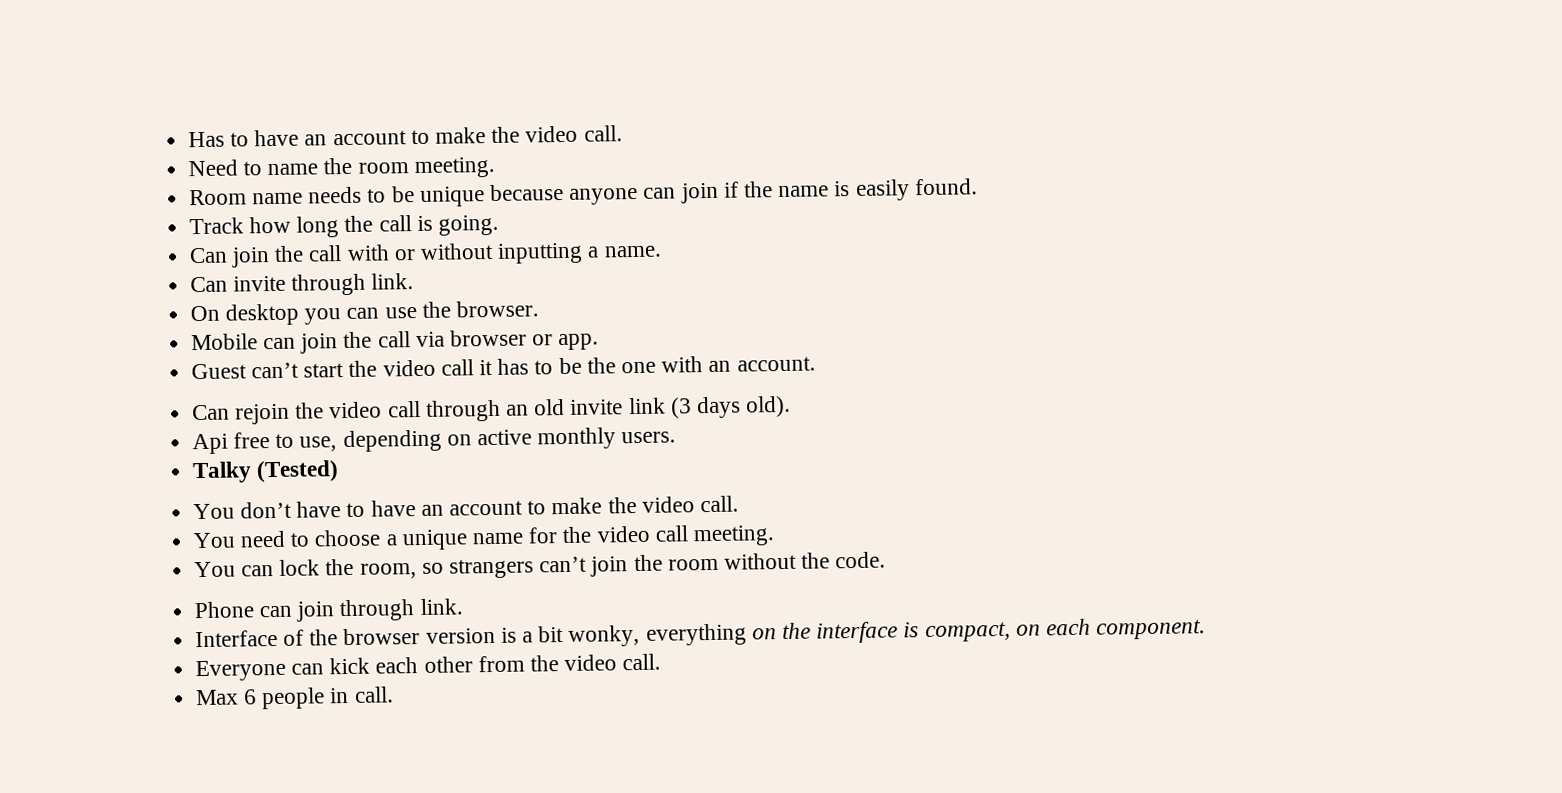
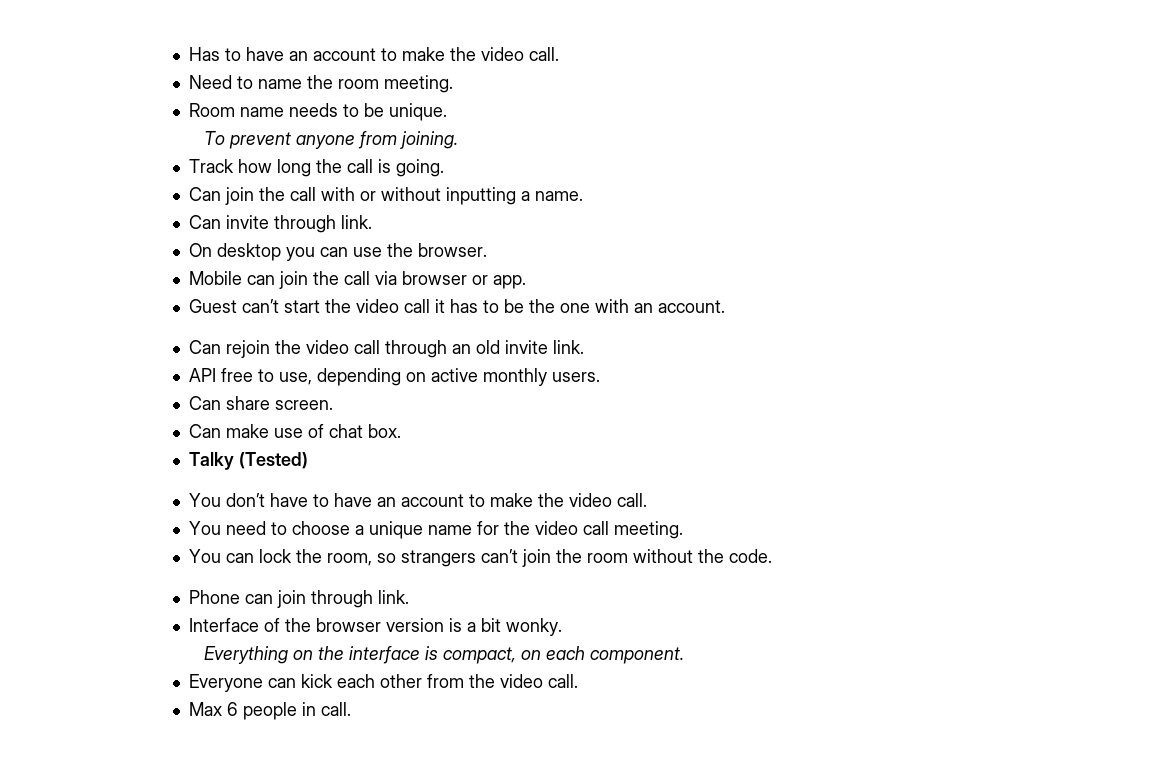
- Room name needs to be unique because anyone can join if the name is easily found.
+ Room name needs to be unique.
+ To prevent anyone from joining.
- Can rejoin the video call through an old invite link (3 days old).
- Api free to use, depending on active monthly users.
+ Can rejoin the video call through an old invite link.
+ API free to use, depending on active monthly users.
+ Can share screen.
+ Can make use of chat box.
- Interface of the browser version is a bit wonky, everything on the interface is compact, on each component.
+ Interface of the browser version is a bit wonky.
+ Everything on the interface is compact, on each component.

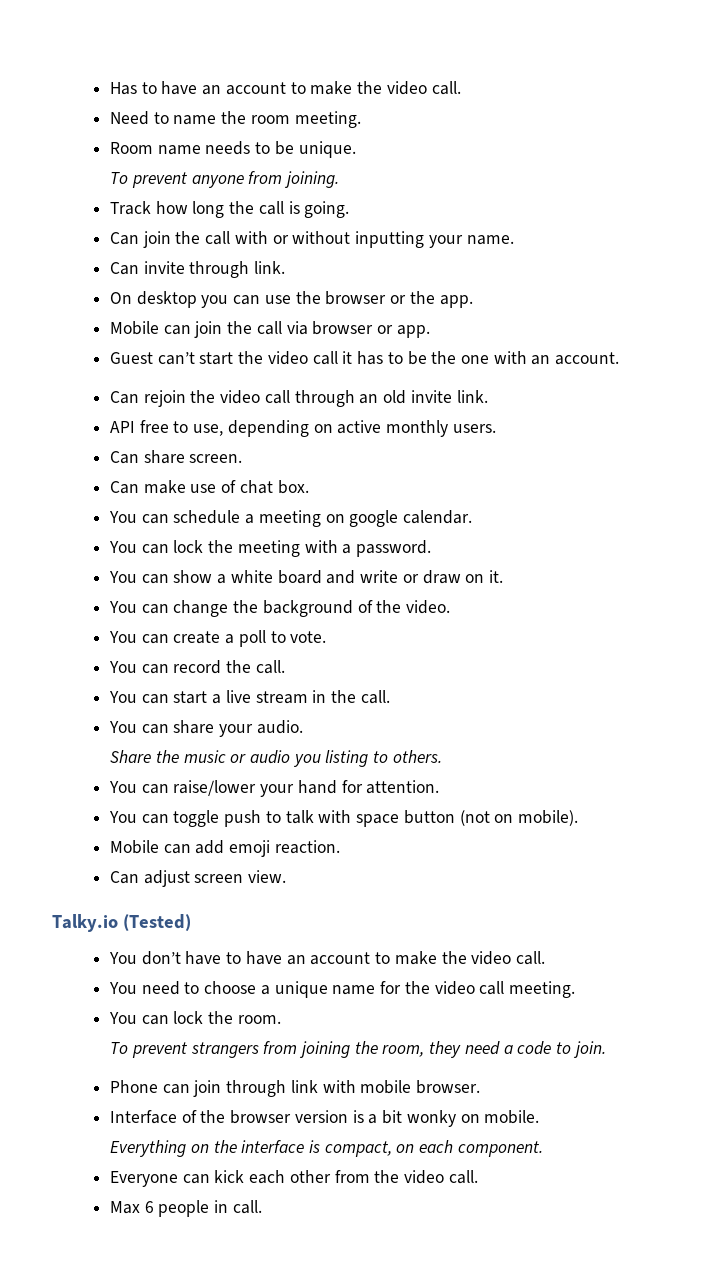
- Can join the call with or without inputting a name.
+ Can join the call with or without inputting your name.
- On desktop you can use the browser.
+ On desktop you can use the browser or the app.
- Talky (Tested)
+ You can schedule a meeting on google calendar.
+ You can lock the meeting with a password.
+ You can show a white board and write or draw on it.
+ You can change the background of the video.
+ You can create a poll to vote.
+ You can record the call.
+ You can start a live stream in the call.
+ You can share your audio.
+ Share the music or audio you listing to others.
+ You can raise/lower your hand for attention.
+ You can toggle push to talk with space button (not on mobile).
+ Mobile can add emoji reaction.
+ Can adjust screen view.
+ Talky.io (Tested)
- You can lock the room, so strangers can’t join the room without the code.
+ You can lock the room.
+ To prevent strangers from joining the room, they need a code to join.
- Phone can join through link.
+ Phone can join through link with mobile browser.
- Interface of the browser version is a bit wonky.
+ Interface of the browser version is a bit wonky on mobile.

